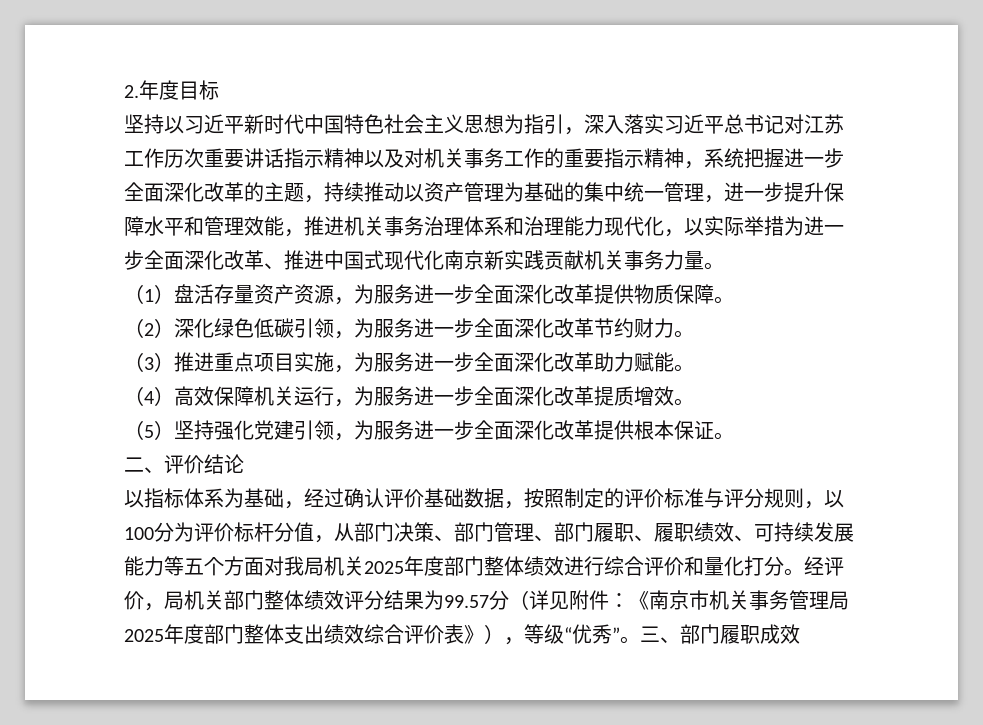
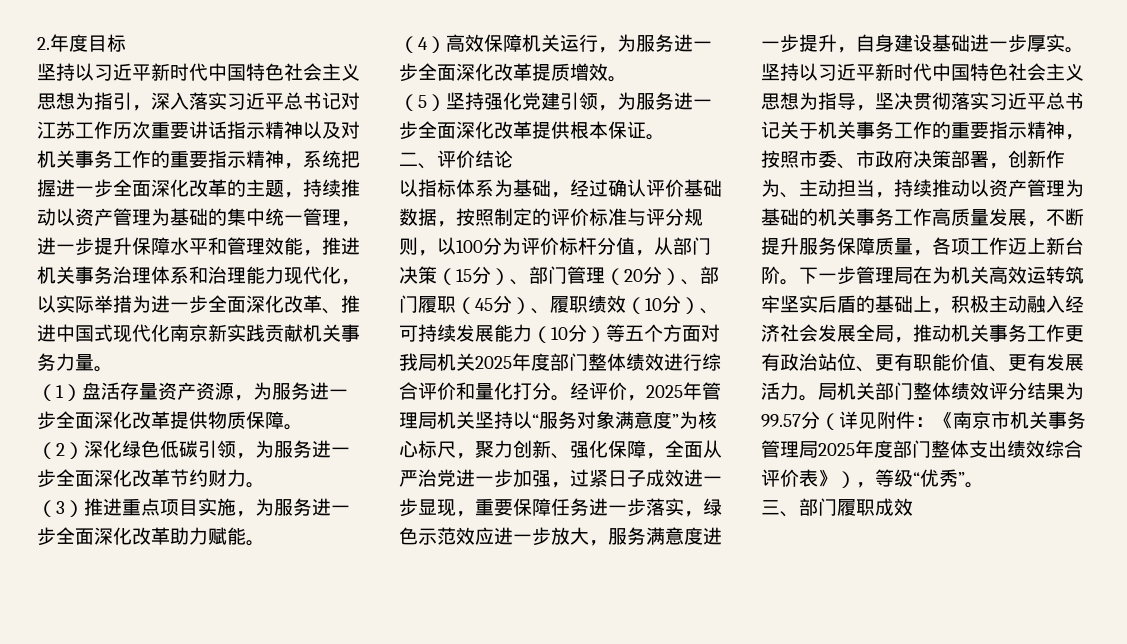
- 以指标体系为基础，经过确认评价基础数据，按照制定的评价标准与评分规则，以100分为评价标杆分值，从部门决策、部门管理、部门履职、履职绩效、可持续发展能力等五个方面对我局机关2025年度部门整体绩效进行综合评价和量化打分。
+ 以指标体系为基础，经过确认评价基础数据，按照制定的评价标准与评分规则，以100分为评价标杆分值，从部门决策（15分）、部门管理（20分）、部门履职（45分）、履职绩效（10分）、可持续发展能力（10分）等五个方面对我局机关2025年度部门整体绩效进行综合评价和量化打分。
- 经评价，局机关部门整体绩效评分结果为99.57分（详见附件：《南京市机关事务管理局2025年度部门整体支出绩效综合评价表》），等级“优秀”。三、部门履职成效
+ 经评价，2025年管理局机关坚持以“服务对象满意度”为核心标尺，聚力创新、强化保障，全面从严治党进一步加强，过紧日子成效进一步显现，重要保障任务进一步落实，绿色示范效应进一步放大，服务满意度进一步提升，自身建设基础进一步厚实。坚持以习近平新时代中国特色社会主义思想为指导，坚决贯彻落实习近平总书记关于机关事务工作的重要指示精神，按照市委、市政府决策部署，创新作为、主动担当，持续推动以资产管理为基础的机关事务工作高质量发展，不断提升服务保障质量，各项工作迈上新台阶。下一步管理局在为机关高效运转筑牢坚实后盾的基础上，积极主动融入经济社会发展全局，推动机关事务工作更有政治站位、更有职能价值、更有发展活力。局机关部门整体绩效评分结果为99.57分（详见附件：《南京市机关事务管理局2025年度部门整体支出绩效综合评价表》），等级“优秀”。
+ 三、部门履职成效

